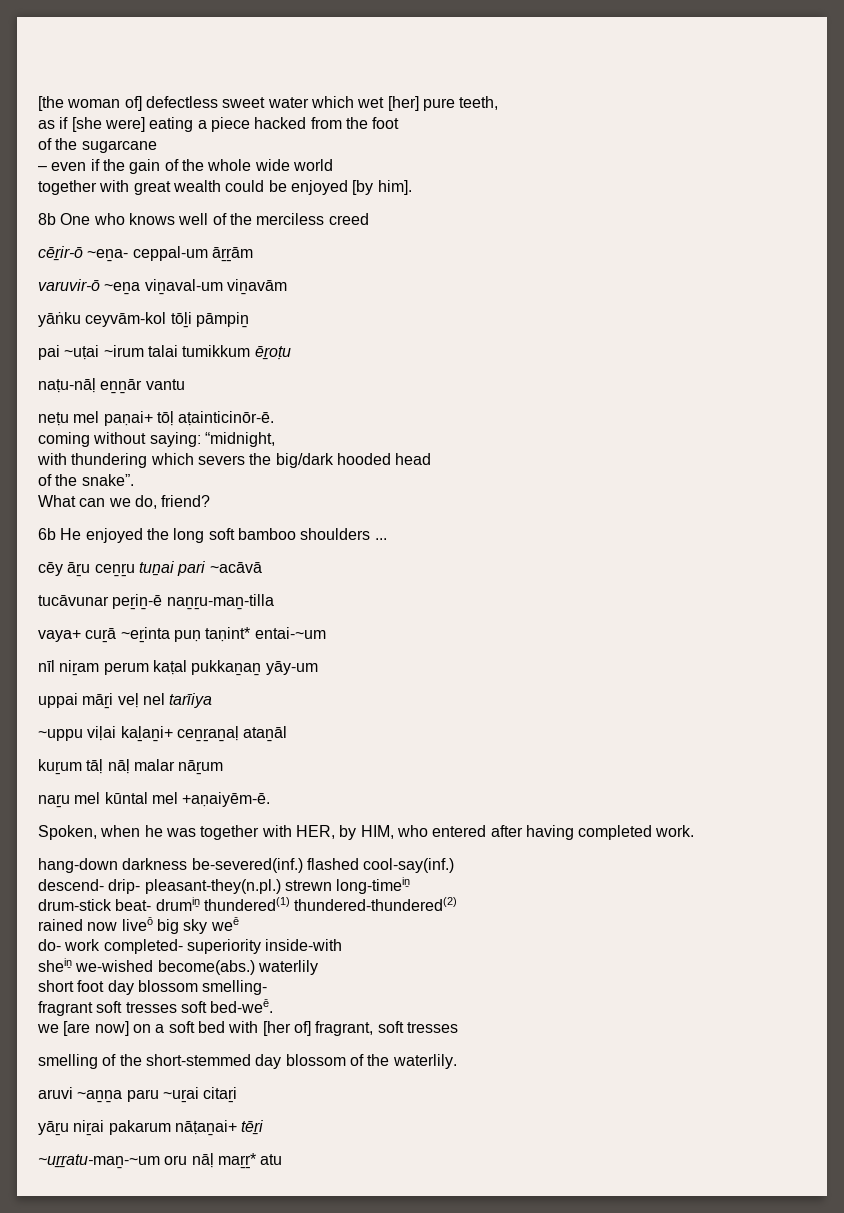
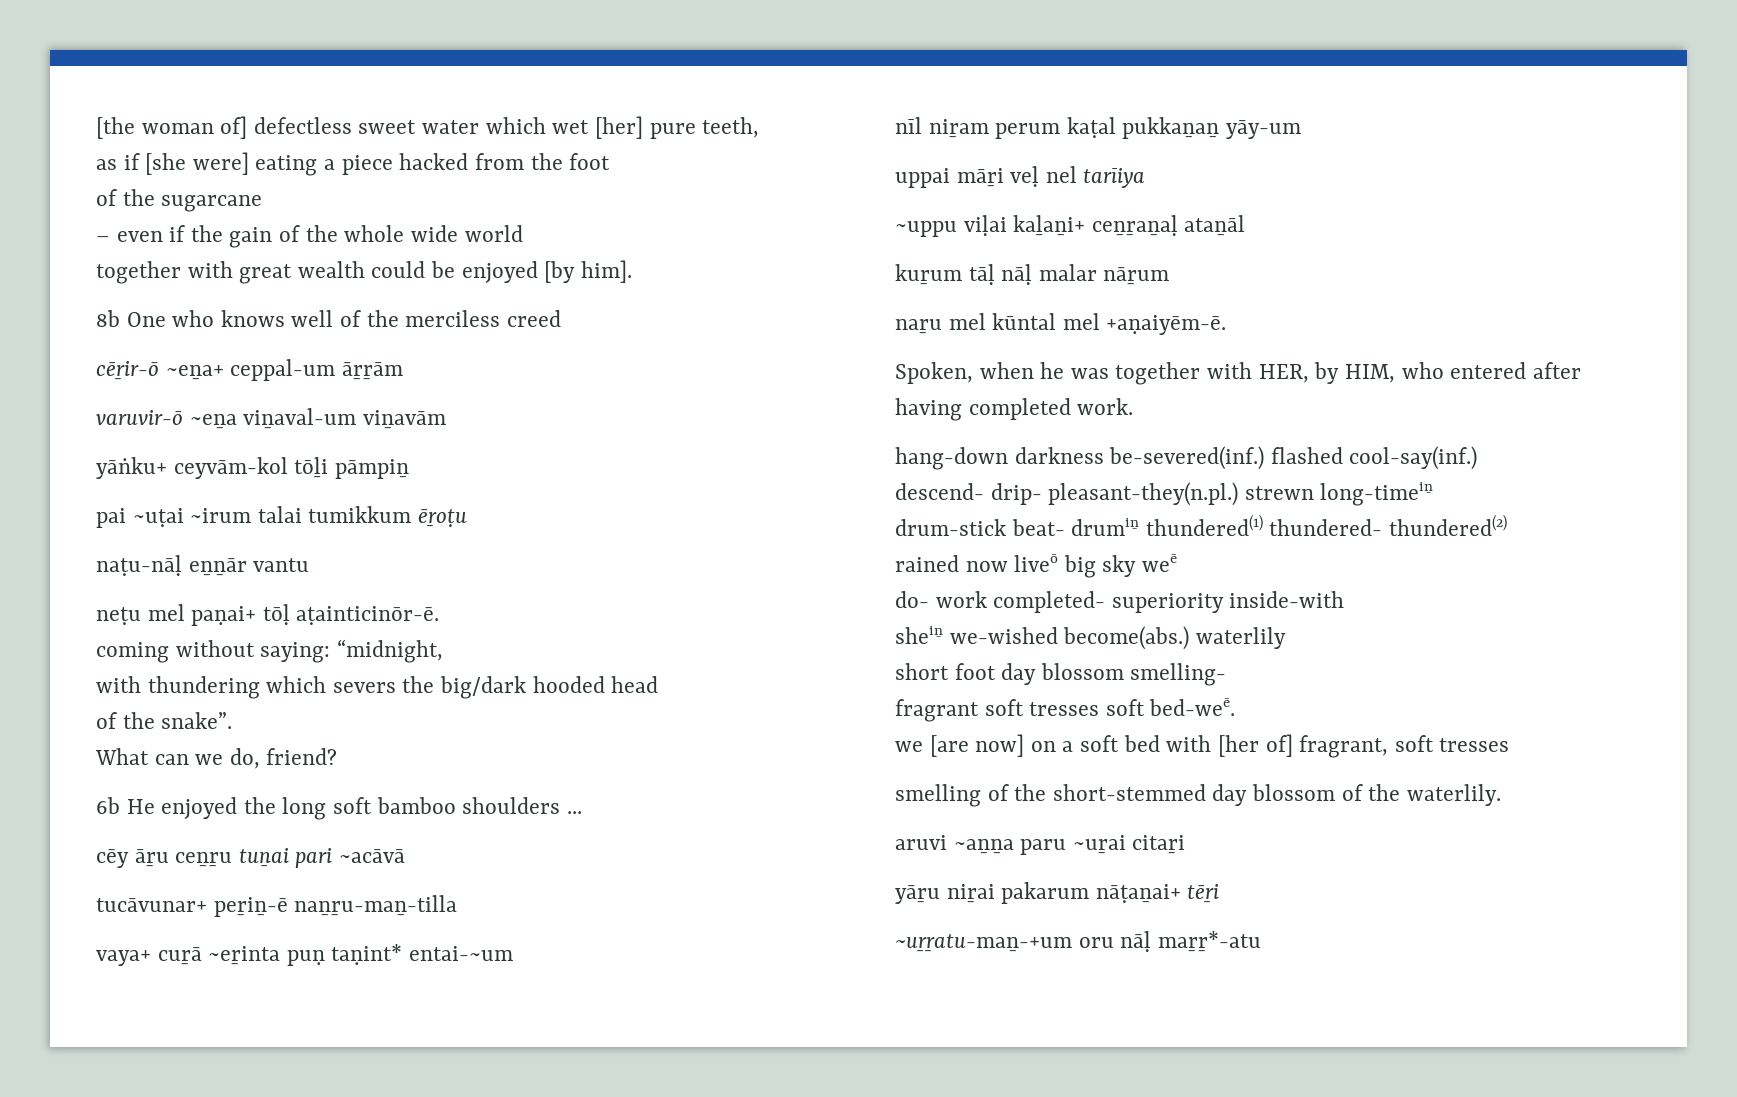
- cēṟir-ō ~eṉa- ceppal-um āṟṟām
+ cēṟir-ō ~eṉa+ ceppal-um āṟṟām
- yāṅku ceyvām-kol tōḻi pāmpiṉ
+ yāṅku+ ceyvām-kol tōḻi pāmpiṉ
- tucāvunar peṟiṉ-ē naṉṟu-maṉ-tilla
+ tucāvunar+ peṟiṉ-ē naṉṟu-maṉ-tilla
- drum-stick beat- drumiṉ thundered(1) thundered-thundered(2)
+ drum-stick beat- drumiṉ thundered(1) thundered- thundered(2)
- ~uṟṟatu-maṉ-~um oru nāḷ maṟṟ* atu
+ ~uṟṟatu-maṉ-+um oru nāḷ maṟṟ*-atu

